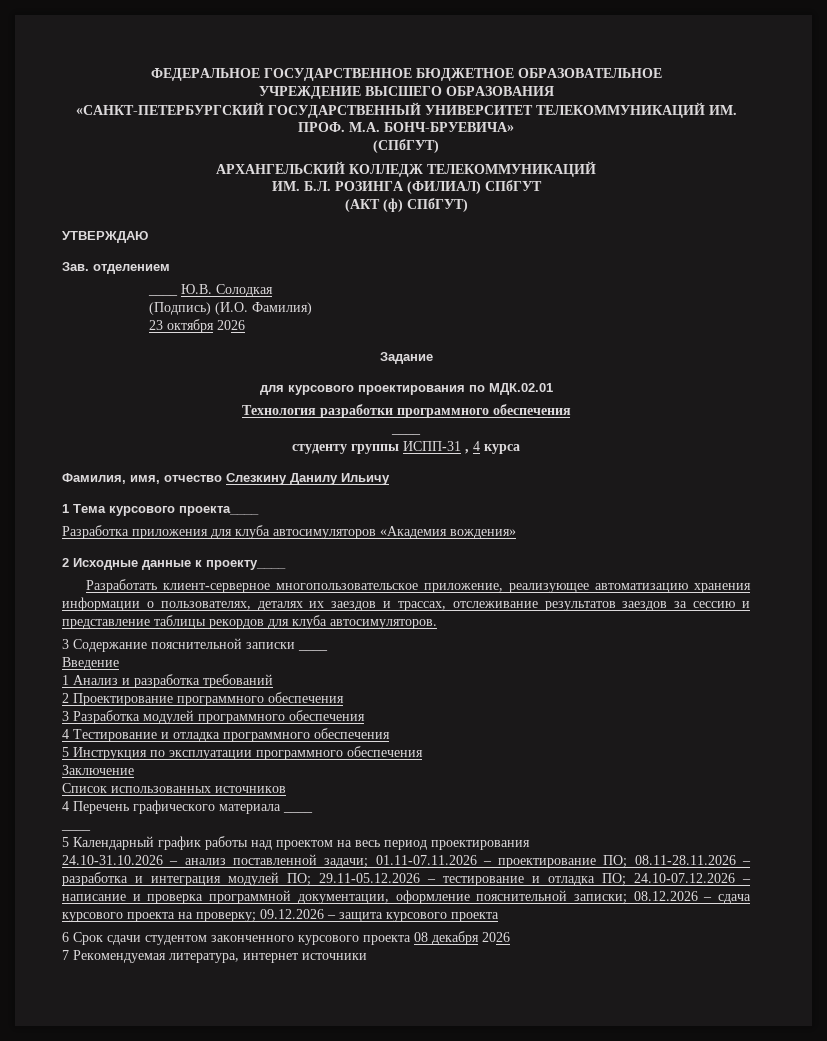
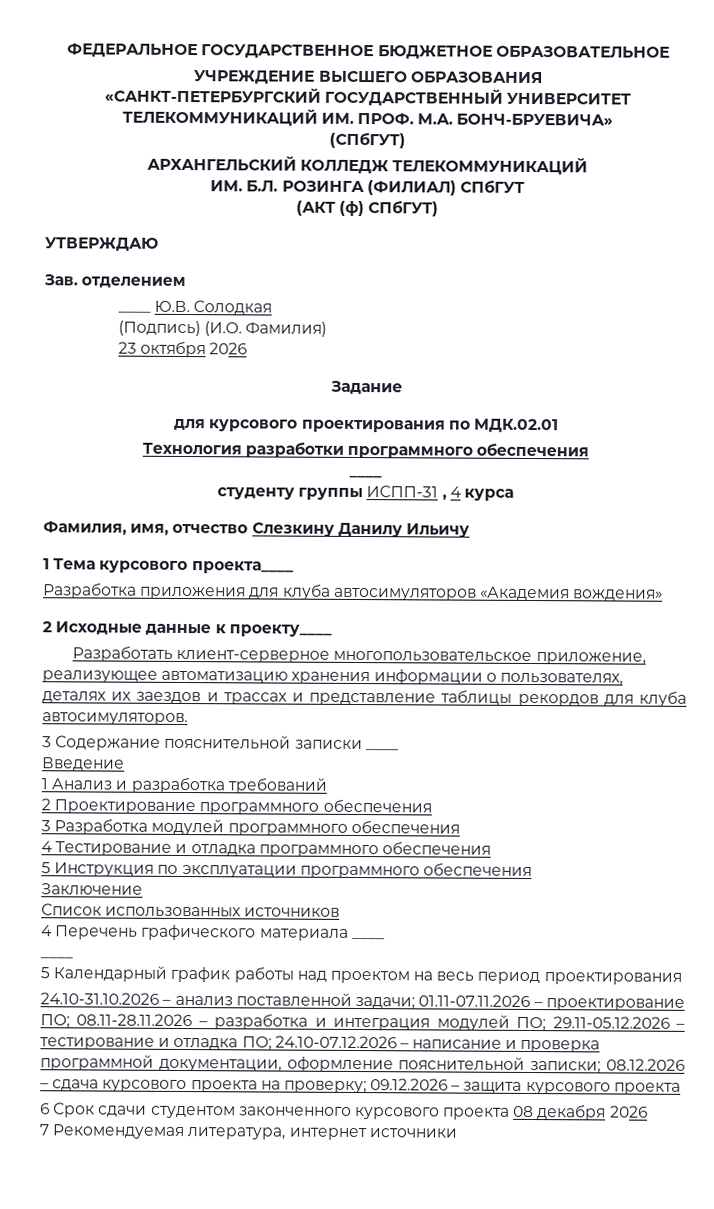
- Разработать клиент-серверное многопользовательское приложение, реализующее автоматизацию хранения информации о пользователях, деталях их заездов и трассах, отслеживание результатов заездов за сессию и представление таблицы рекордов для клуба автосимуляторов.
+ Разработать клиент-серверное многопользовательское приложение, реализующее автоматизацию хранения информации о пользователях, деталях их заездов и трассах и представление таблицы рекордов для клуба автосимуляторов.

